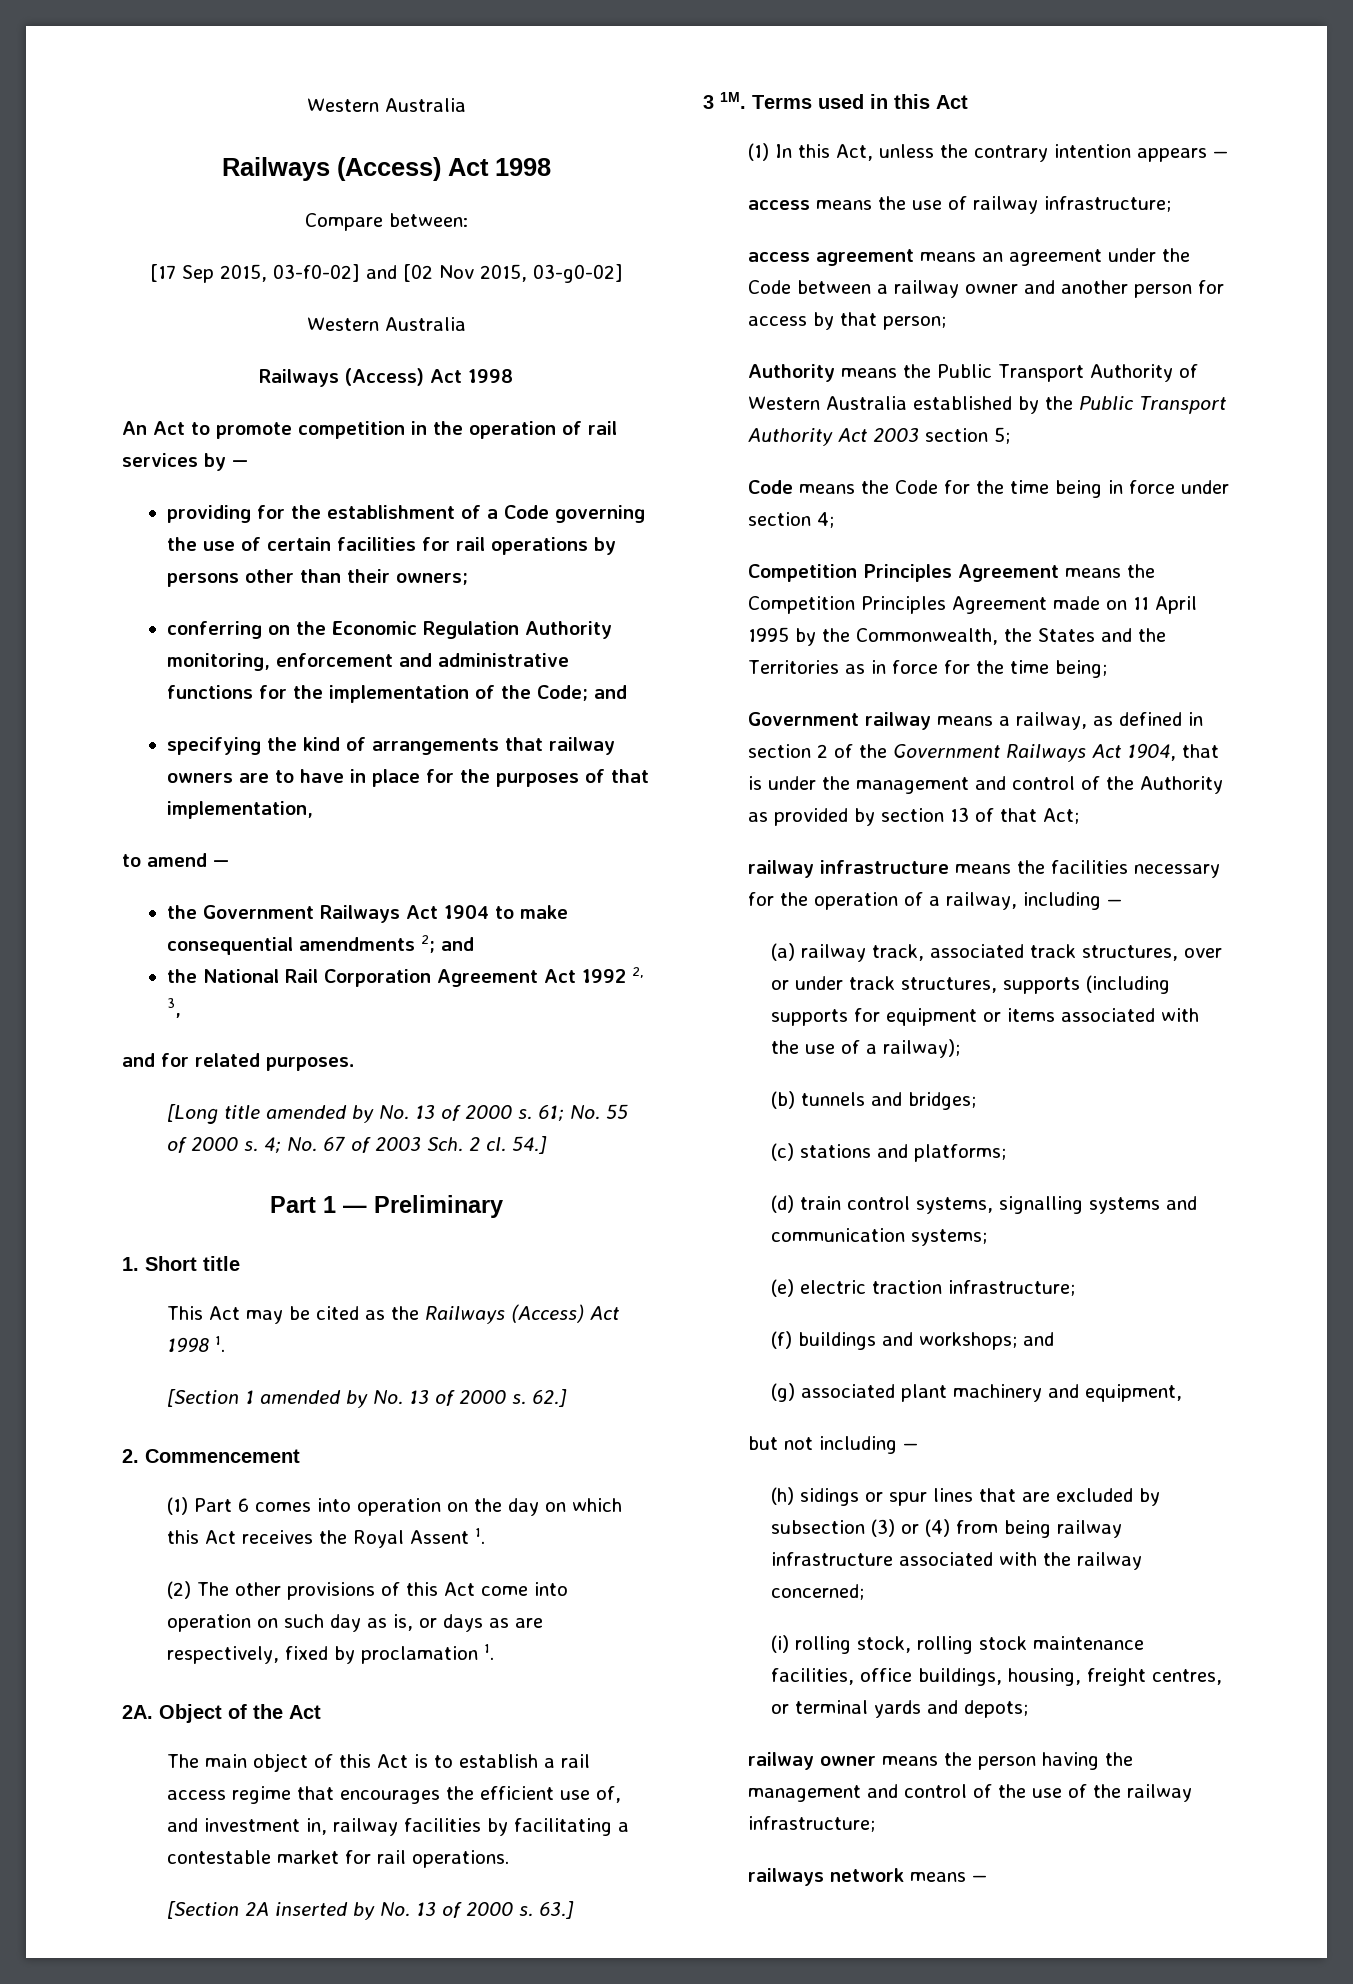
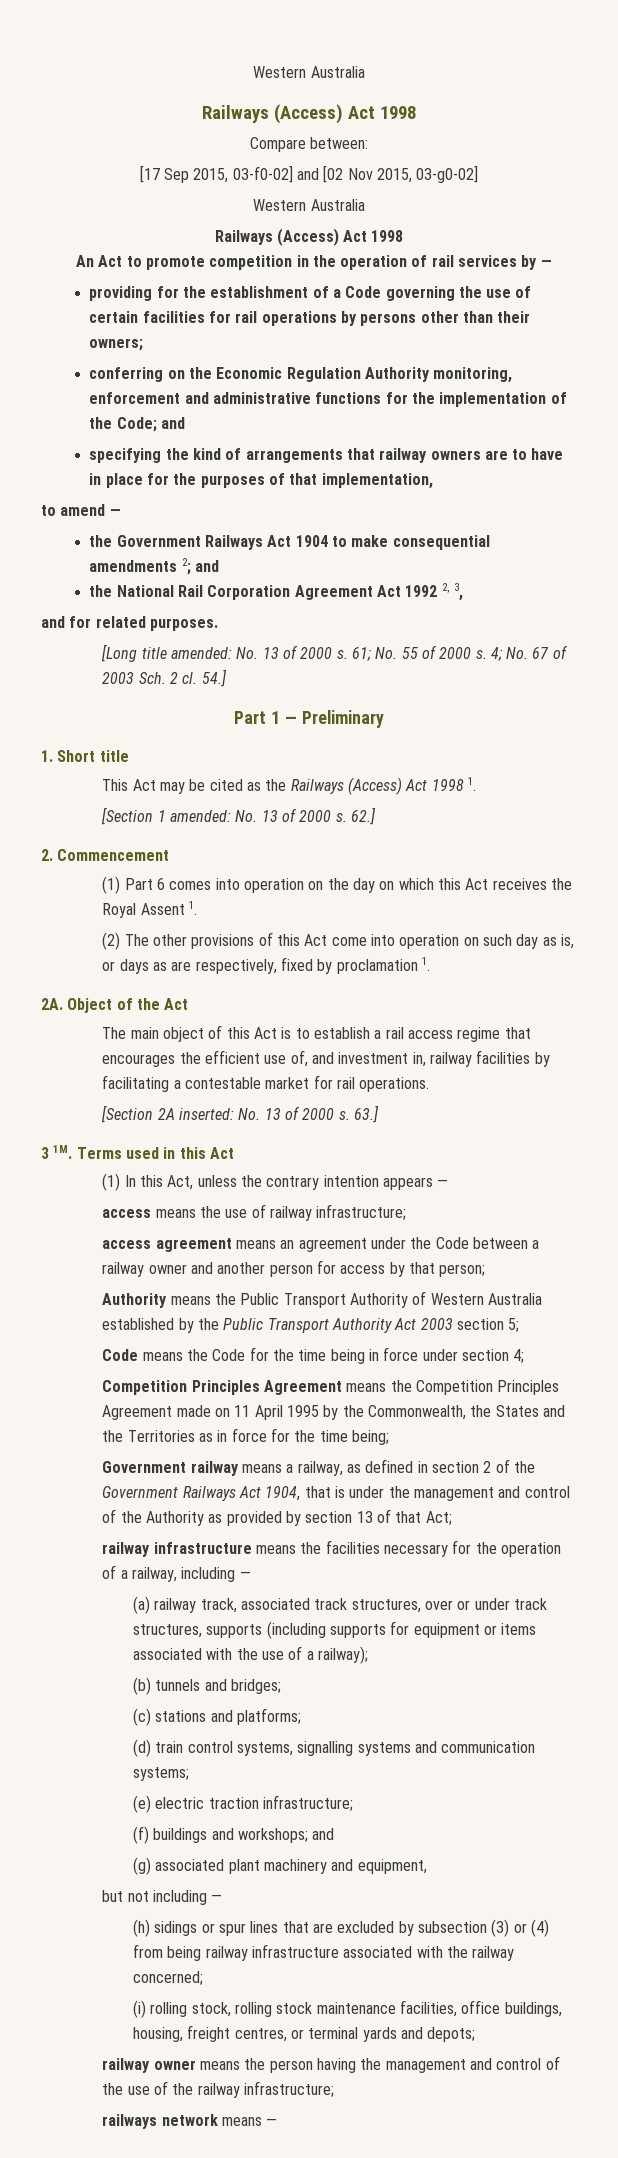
- [Long title amended by No. 13 of 2000 s.
+ [Long title amended: No. 13 of 2000 s.
- [Section 1 amended by No. 13 of 2000 s.
+ [Section 1 amended: No. 13 of 2000 s.
- [Section 2A inserted by No. 13 of 2000 s.
+ [Section 2A inserted: No. 13 of 2000 s.

